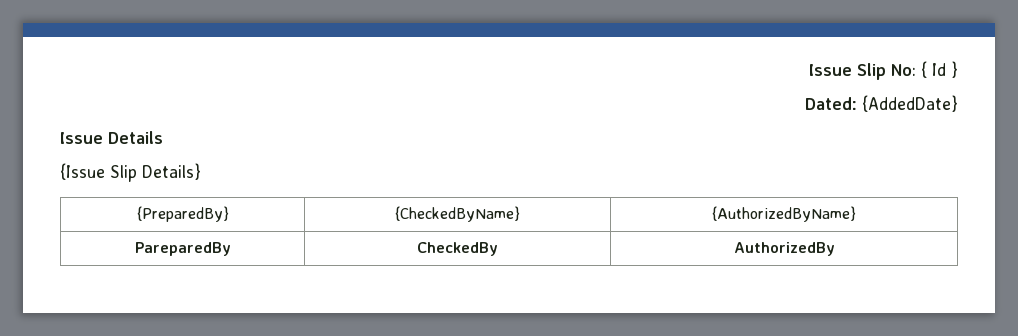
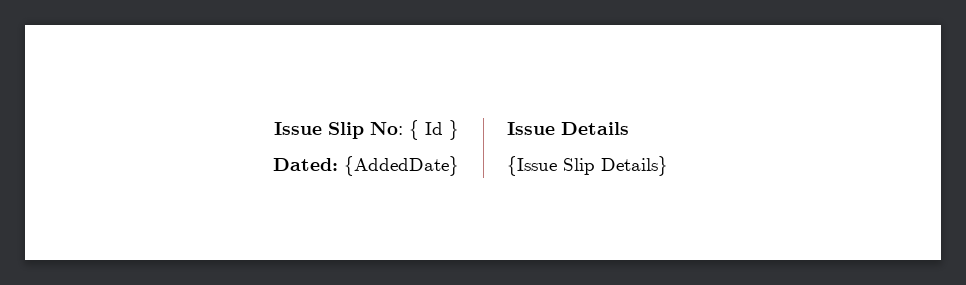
- {PreparedBy} | {CheckedByName} | {AuthorizedByName}
- PareparedBy | CheckedBy | AuthorizedBy

